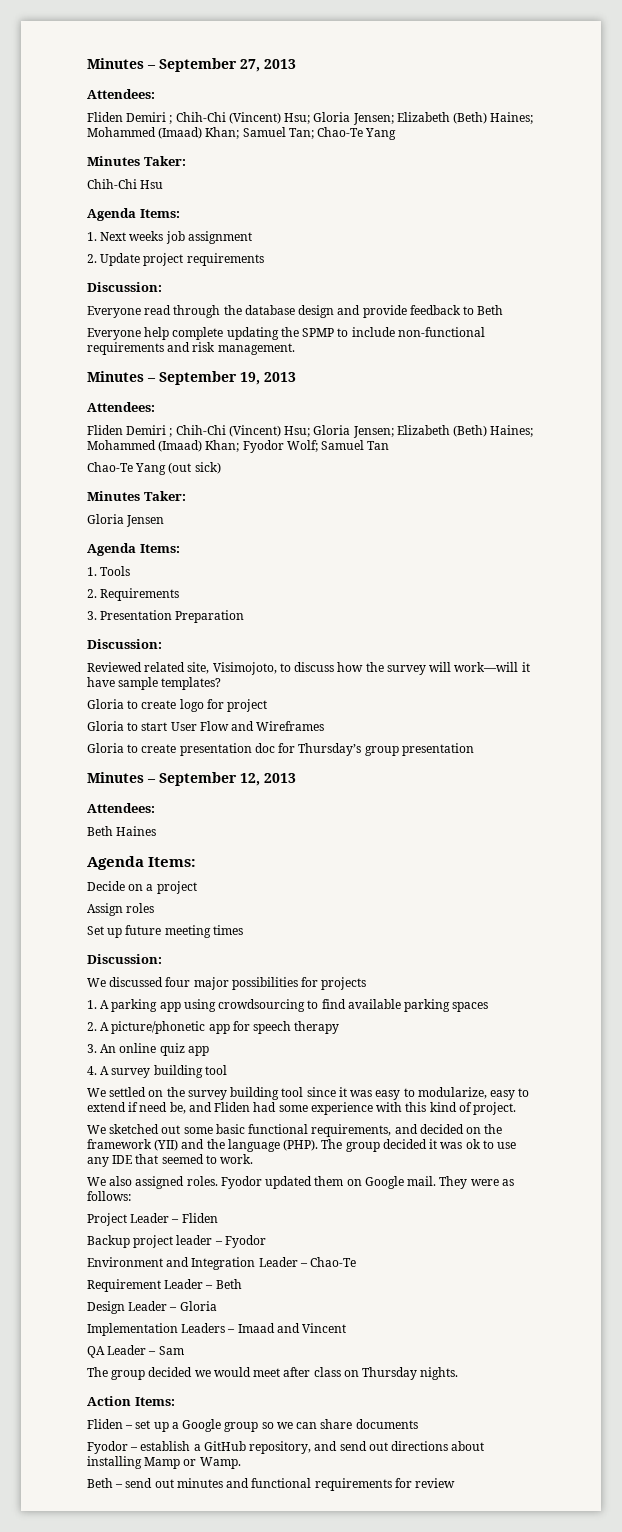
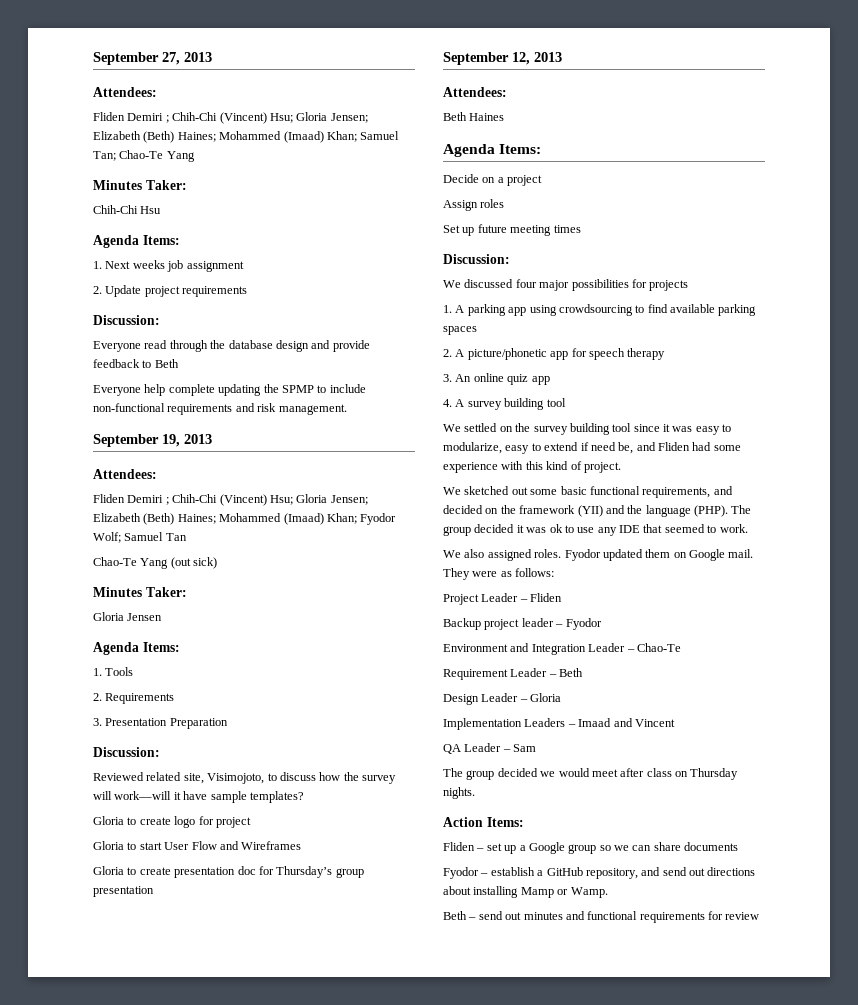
- Minutes – September 27, 2013
+ September 27, 2013
- Minutes – September 19, 2013
+ September 19, 2013
- Minutes – September 12, 2013
+ September 12, 2013

